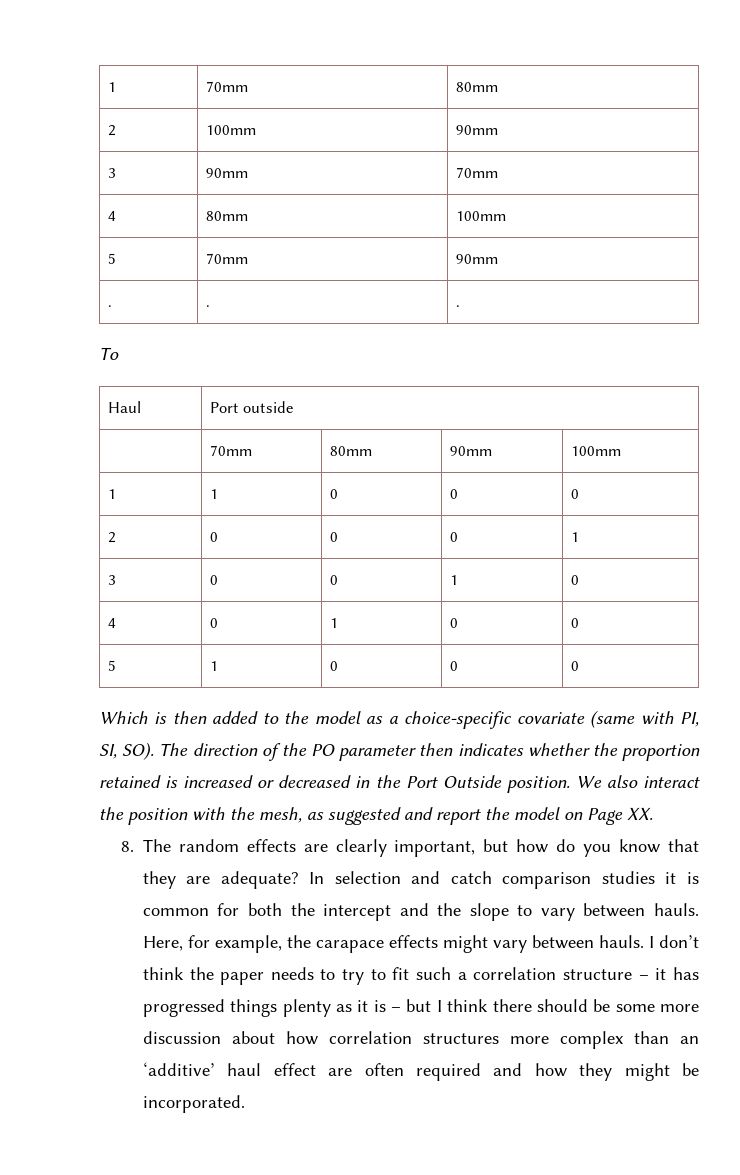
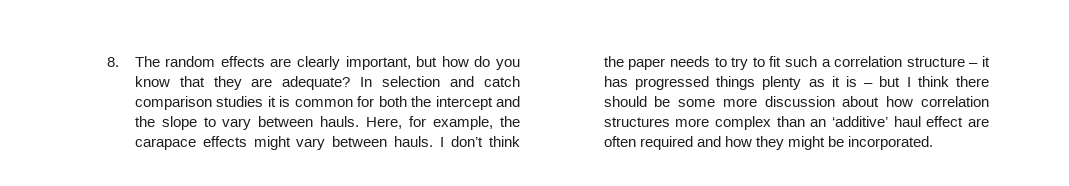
- 1 | 70mm | 80mm
- 2 | 100mm | 90mm
- 3 | 90mm | 70mm
- 4 | 80mm | 100mm
- 5 | 70mm | 90mm
- . | . | .
- To
- Haul | Port outside
- | 70mm | 80mm | 90mm | 100mm
- 1 | 1 | 0 | 0 | 0
- 2 | 0 | 0 | 0 | 1
- 3 | 0 | 0 | 1 | 0
- 4 | 0 | 1 | 0 | 0
- 5 | 1 | 0 | 0 | 0
- Which is then added to the model as a choice-specific covariate (same with PI, SI, SO). The direction of the PO parameter then indicates whether the proportion retained is increased or decreased in the Port Outside position. We also interact the position with the mesh, as suggested and report the model on Page XX.

